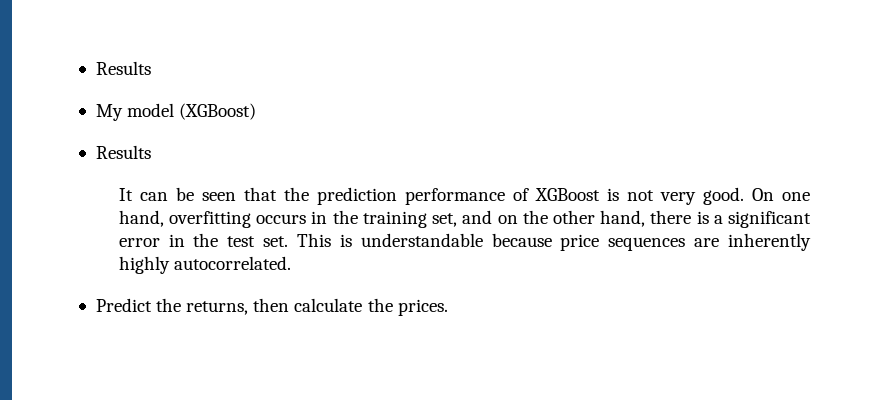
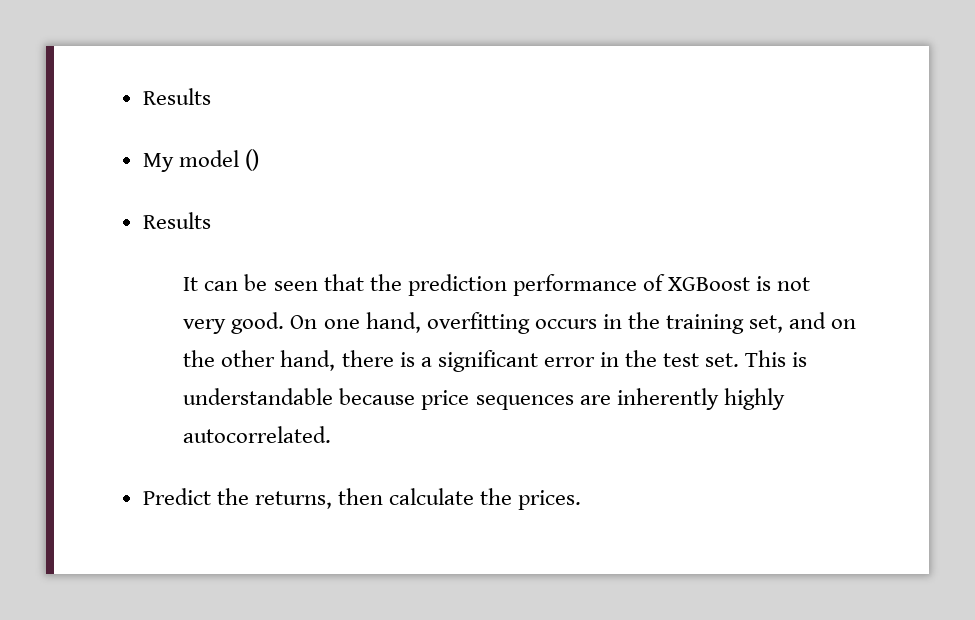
- My model (XGBoost)
+ My model ()

